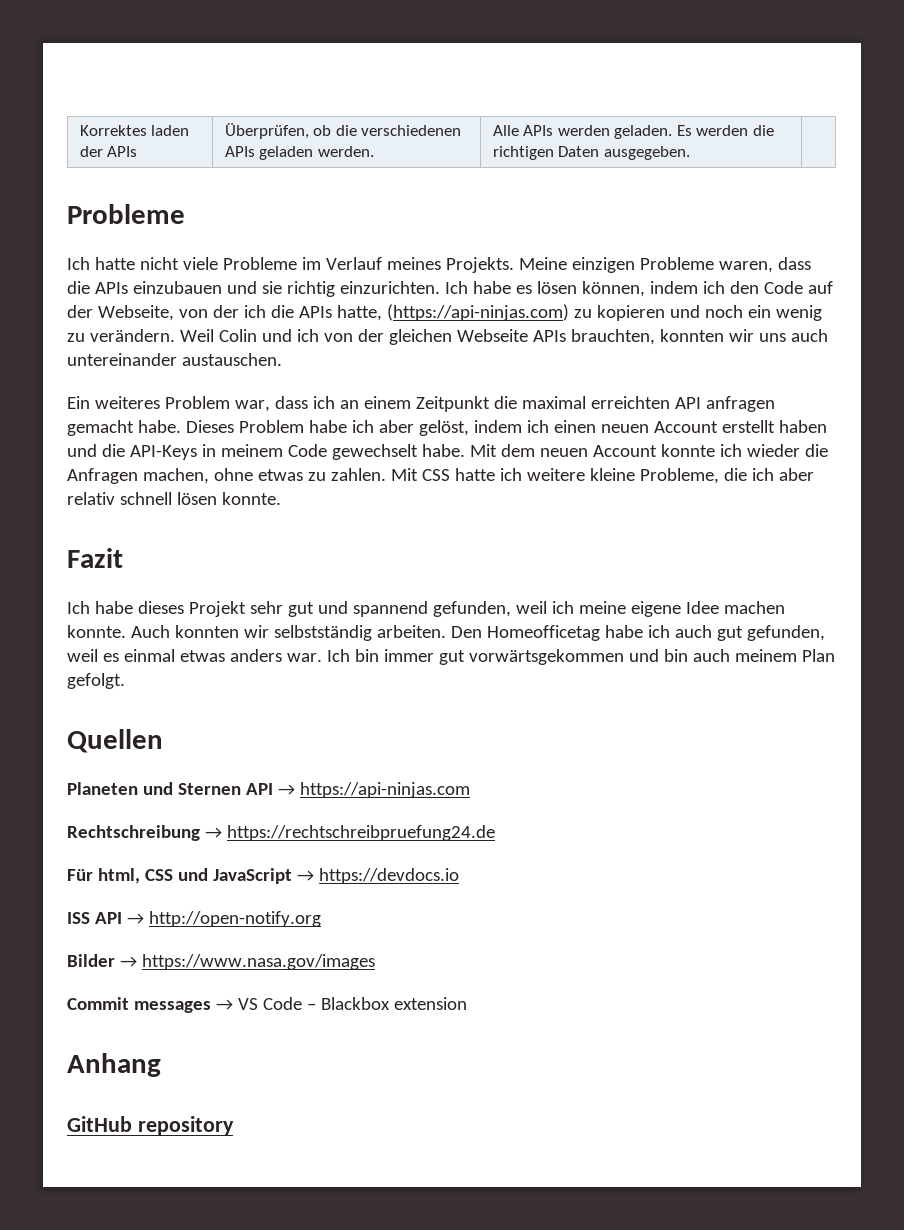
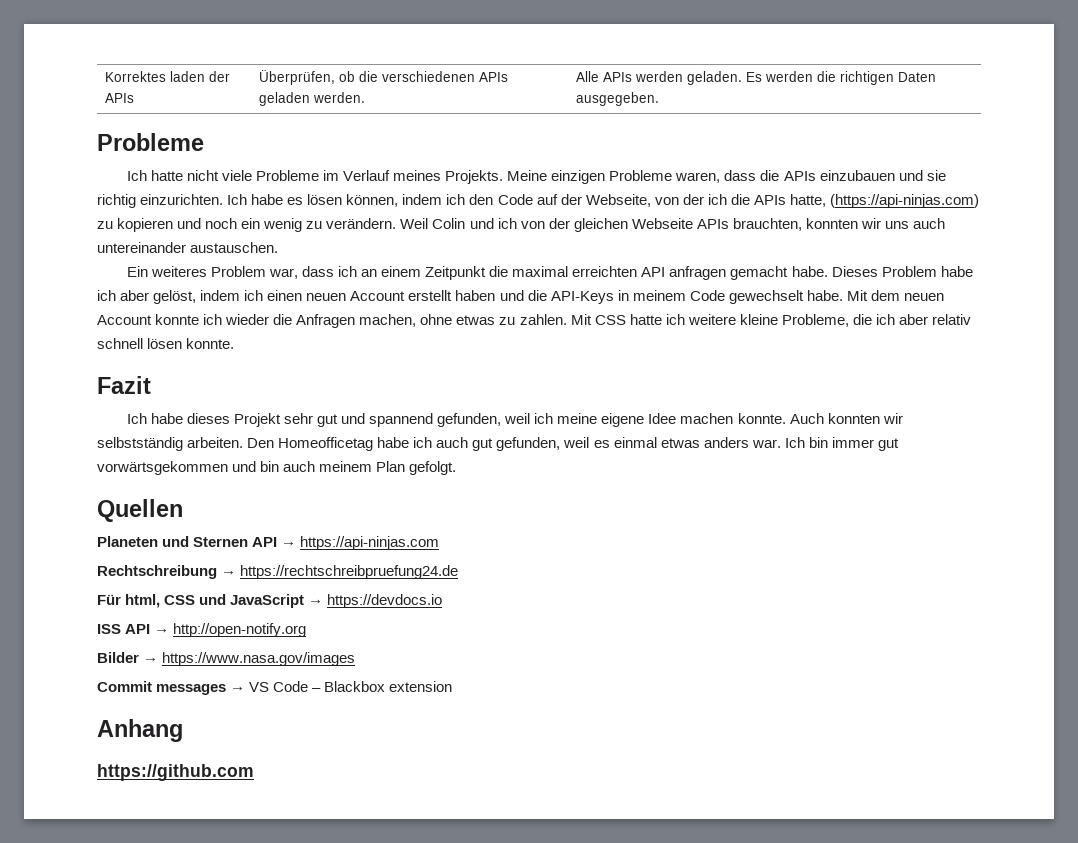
- GitHub repository
+ https://github.com

